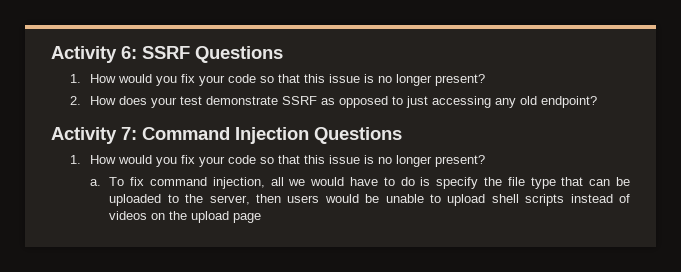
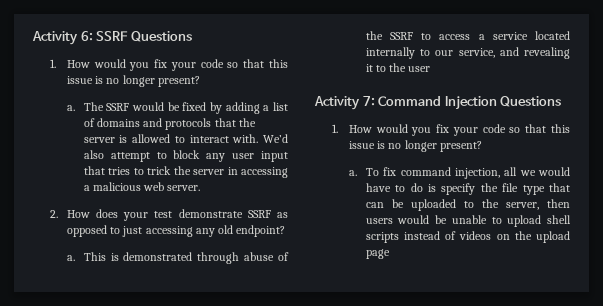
+ a. The SSRF would be fixed by adding a list of domains and protocols that the server is allowed to interact with. We’d also attempt to block any user input that tries to trick the server in accessing a malicious web server.
+ a. This is demonstrated through abuse of the SSRF to access a service located internally to our service, and revealing it to the user

